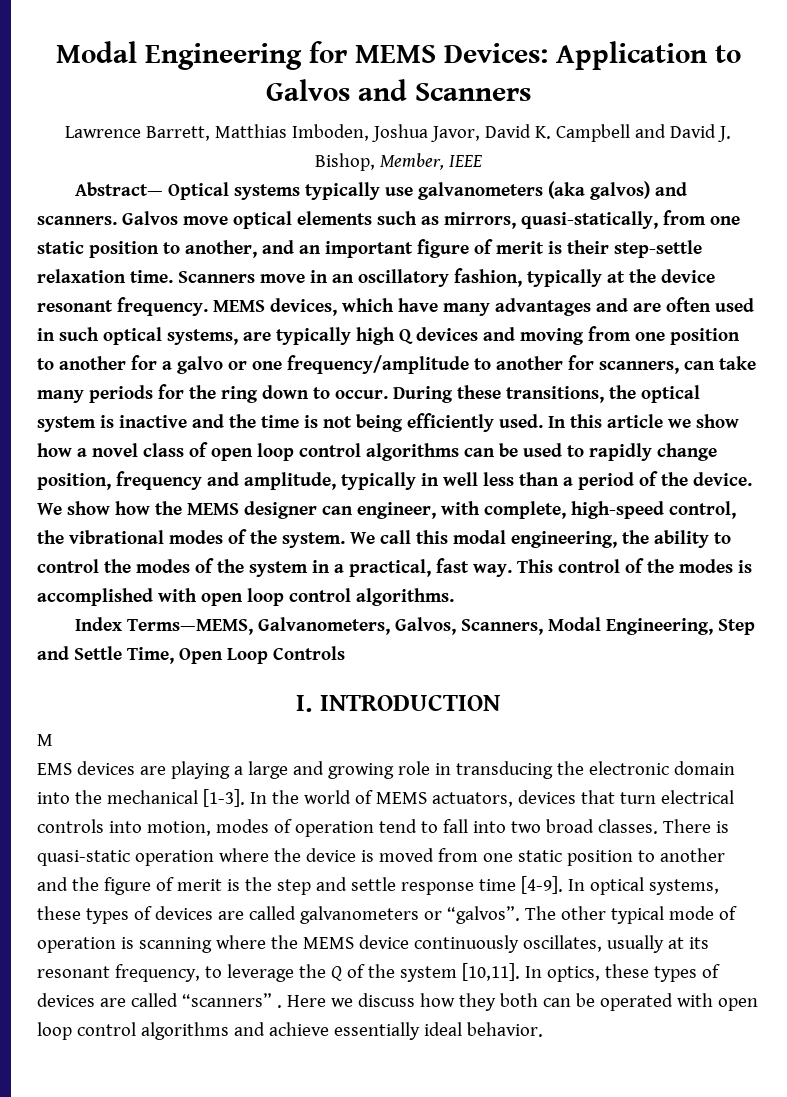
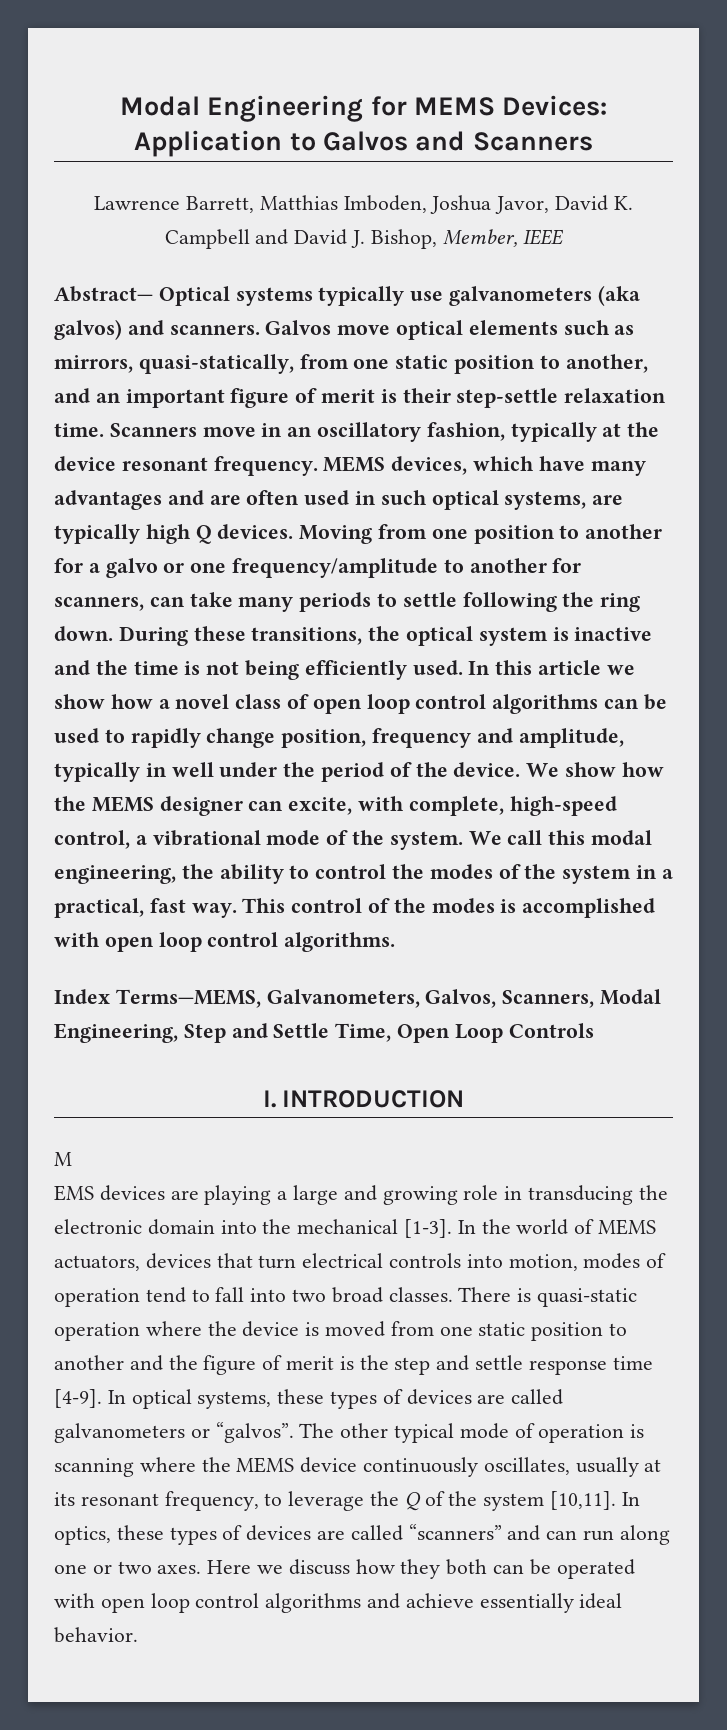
- MEMS devices, which have many advantages and are often used in such optical systems, are typically high Q devices and moving from one position to another for a galvo or one frequency/amplitude to another for scanners, can take many periods for the ring down to occur.
+ MEMS devices, which have many advantages and are often used in such optical systems, are typically high Q devices. Moving from one position to another for a galvo or one frequency/amplitude to another for scanners, can take many periods to settle following the ring down.
- In this article we show how a novel class of open loop control algorithms can be used to rapidly change position, frequency and amplitude, typically in well less than a period of the device.
+ In this article we show how a novel class of open loop control algorithms can be used to rapidly change position, frequency and amplitude, typically in well under the period of the device.
- We show how the MEMS designer can engineer, with complete, high-speed control, the vibrational modes of the system.
+ We show how the MEMS designer can excite, with complete, high-speed control, a vibrational mode of the system.
- In optics, these types of devices are called “scanners” .
+ In optics, these types of devices are called “scanners” and can run along one or two axes.

